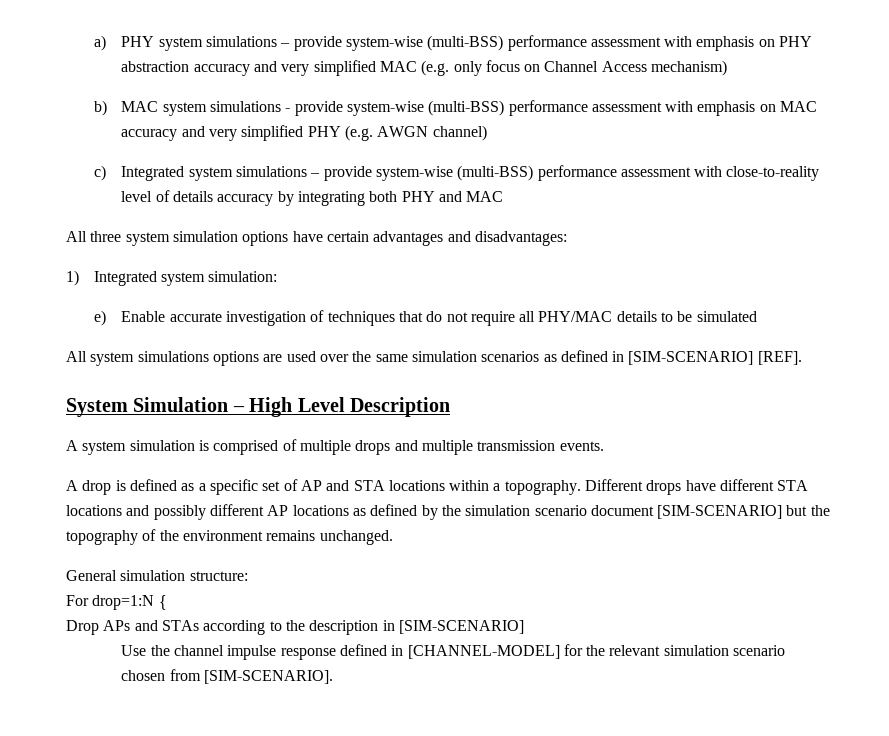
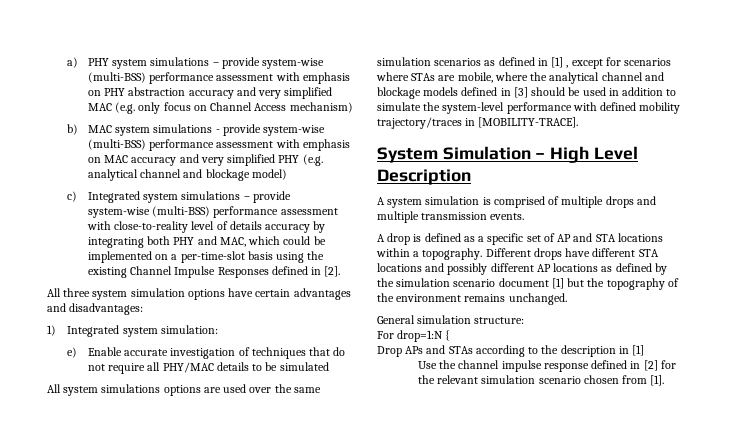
- b) MAC system simulations - provide system-wise (multi-BSS) performance assessment with emphasis on MAC accuracy and very simplified PHY (e.g. AWGN channel)
+ b) MAC system simulations - provide system-wise (multi-BSS) performance assessment with emphasis on MAC accuracy and very simplified PHY (e.g. analytical channel and blockage model)
- c) Integrated system simulations – provide system-wise (multi-BSS) performance assessment with close-to-reality level of details accuracy by integrating both PHY and MAC
+ c) Integrated system simulations – provide system-wise (multi-BSS) performance assessment with close-to-reality level of details accuracy by integrating both PHY and MAC, which could be implemented on a per-time-slot basis using the existing Channel Impulse Responses defined in [2].
- All system simulations options are used over the same simulation scenarios as defined in [SIM-SCENARIO] [REF].
+ All system simulations options are used over the same simulation scenarios as defined in [1] , except for scenarios where STAs are mobile, where the analytical channel and blockage models defined in [3] should be used in addition to simulate the system-level performance with defined mobility trajectory/traces in [MOBILITY-TRACE].
- Different drops have different STA locations and possibly different AP locations as defined by the simulation scenario document [SIM-SCENARIO] but the topography of the environment remains unchanged.
+ Different drops have different STA locations and possibly different AP locations as defined by the simulation scenario document [1] but the topography of the environment remains unchanged.
- Drop APs and STAs according to the description in [SIM-SCENARIO]
+ Drop APs and STAs according to the description in [1]
- Use the channel impulse response defined in [CHANNEL-MODEL] for the relevant simulation scenario chosen from [SIM-SCENARIO].
+ Use the channel impulse response defined in [2] for the relevant simulation scenario chosen from [1].

